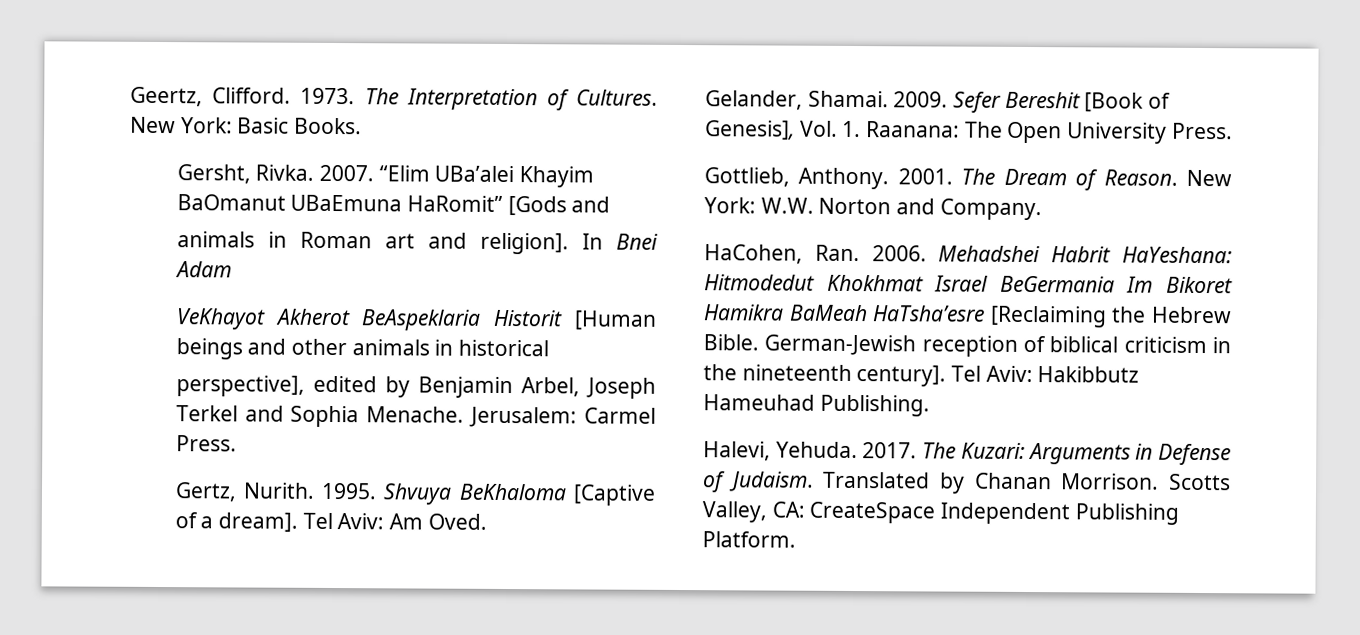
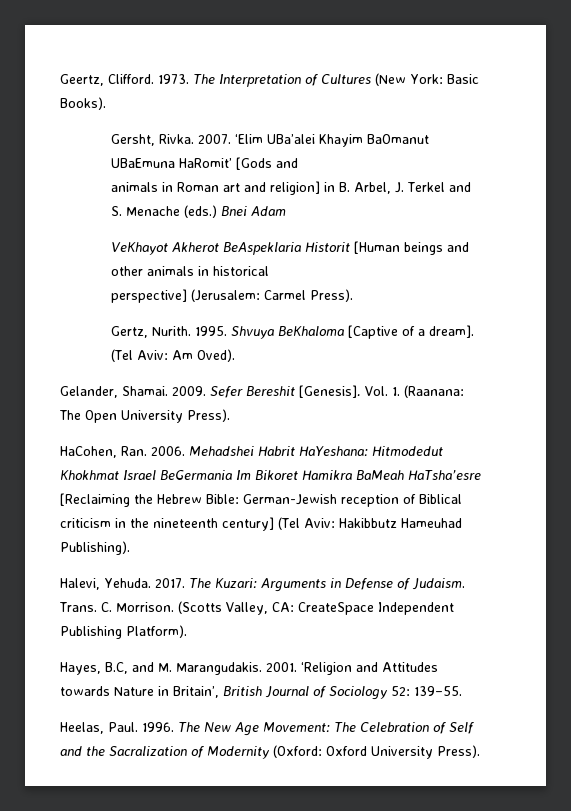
- The Interpretation of Cultures. New York: Basic Books.
+ The Interpretation of Cultures (New York: Basic Books).
- “Elim UBa’alei Khayim BaOmanut UBaEmuna HaRomit” [Gods and
+ ‘Elim UBa’alei Khayim BaOmanut UBaEmuna HaRomit’ [Gods and
- animals in Roman art and religion]. In Bnei Adam
+ animals in Roman art and religion] in B. Arbel, J. Terkel and S. Menache (eds.) Bnei Adam
- perspective], edited by Benjamin Arbel, Joseph Terkel and Sophia Menache. Jerusalem: Carmel Press.
+ perspective] (Jerusalem: Carmel Press).
- Tel Aviv: Am Oved.
+ (Tel Aviv: Am Oved).
- Sefer Bereshit [Book of Genesis], Vol. 1. Raanana: The Open University Press.
- Gottlieb, Anthony. 2001. The Dream of Reason. New York: W.W. Norton and Company.
+ Sefer Bereshit [Genesis]. Vol. 1. (Raanana: The Open University Press).
- Mehadshei Habrit HaYeshana: Hitmodedut Khokhmat Israel BeGermania Im Bikoret Hamikra BaMeah HaTsha’esre [Reclaiming the Hebrew Bible. German-Jewish reception of biblical criticism in the nineteenth century]. Tel Aviv: Hakibbutz Hameuhad Publishing.
+ Mehadshei Habrit HaYeshana: Hitmodedut Khokhmat Israel BeGermania Im Bikoret Hamikra BaMeah HaTsha’esre [Reclaiming the Hebrew Bible: German-Jewish reception of Biblical criticism in the nineteenth century] (Tel Aviv: Hakibbutz Hameuhad Publishing).
- Translated by Chanan Morrison. Scotts Valley, CA: CreateSpace Independent Publishing Platform.
+ Trans. C. Morrison. (Scotts Valley, CA: CreateSpace Independent Publishing Platform).
+ Hayes, B.C, and M. Marangudakis. 2001. ‘Religion and Attitudes towards Nature in Britain’, British Journal of Sociology 52: 139–55.
+ Heelas, Paul. 1996. The New Age Movement: The Celebration of Self and the Sacralization of Modernity (Oxford: Oxford University Press).

